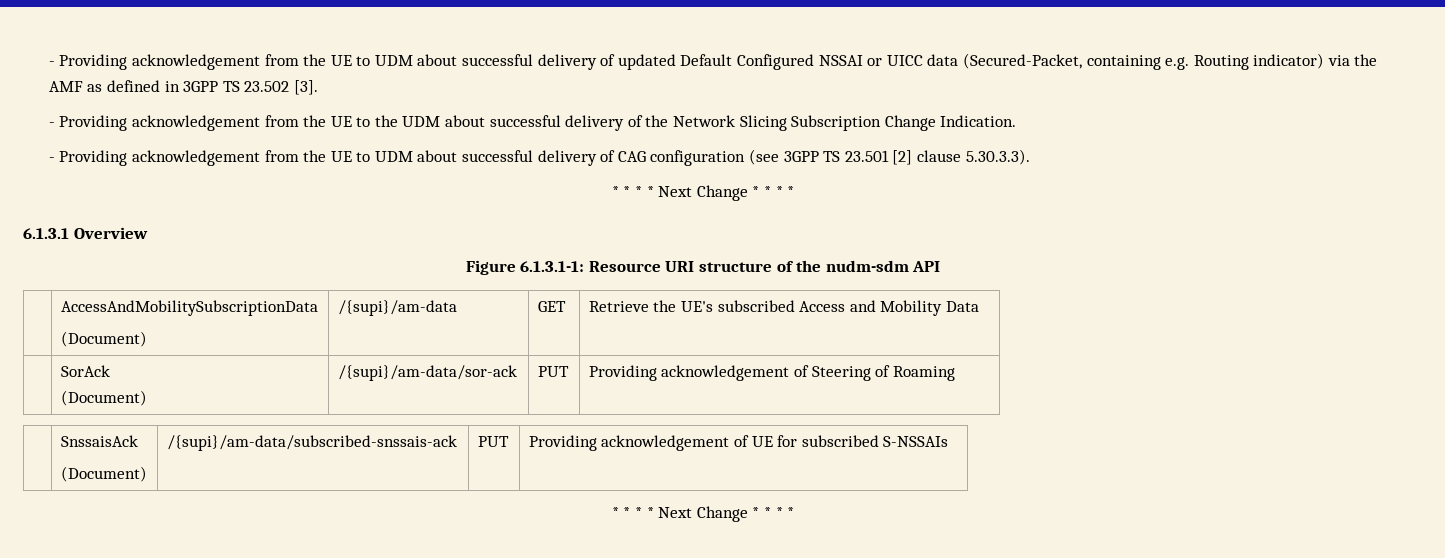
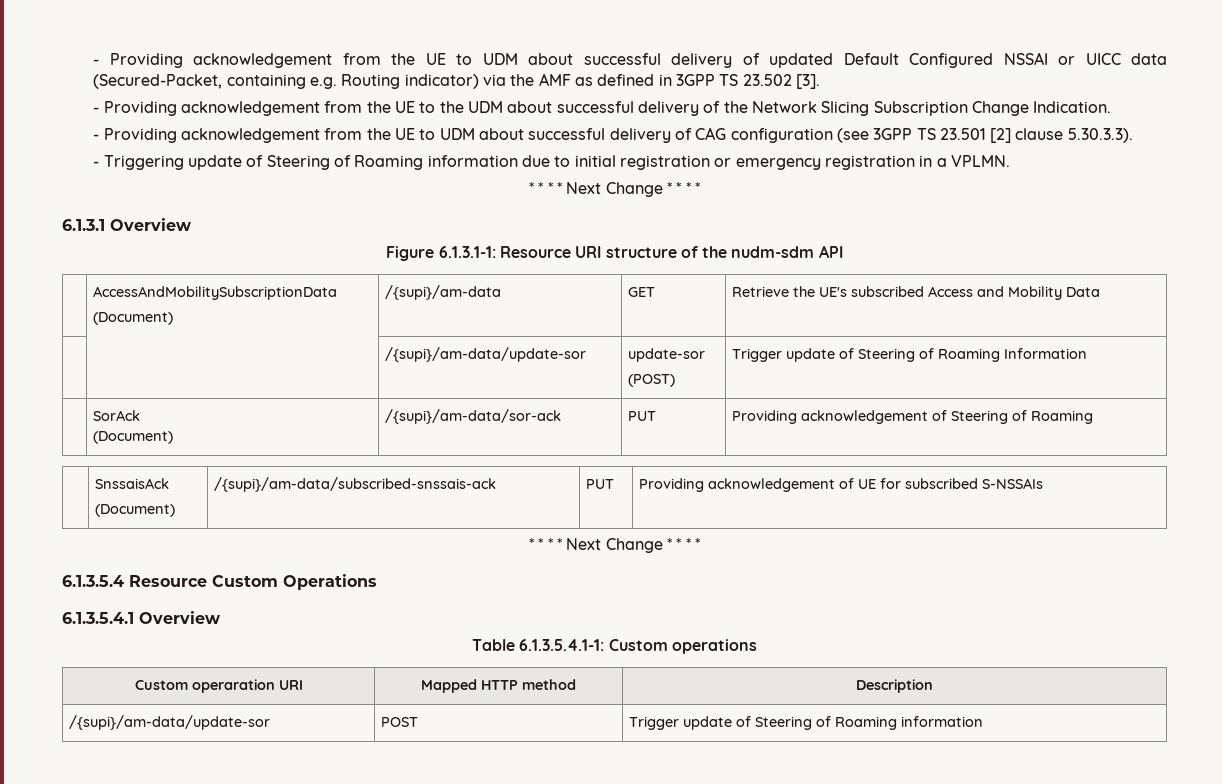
+ - Triggering update of Steering of Roaming information due to initial registration or emergency registration in a VPLMN.
+ | | /{supi}/am-data/update-sor | update-sor
+ (POST) | Trigger update of Steering of Roaming Information
+ 6.1.3.5.4 Resource Custom Operations
+ 6.1.3.5.4.1 Overview
+ Table 6.1.3.5.4.1-1: Custom operations
+ Custom operaration URI | Mapped HTTP method | Description
+ /{supi}/am-data/update-sor | POST | Trigger update of Steering of Roaming information

